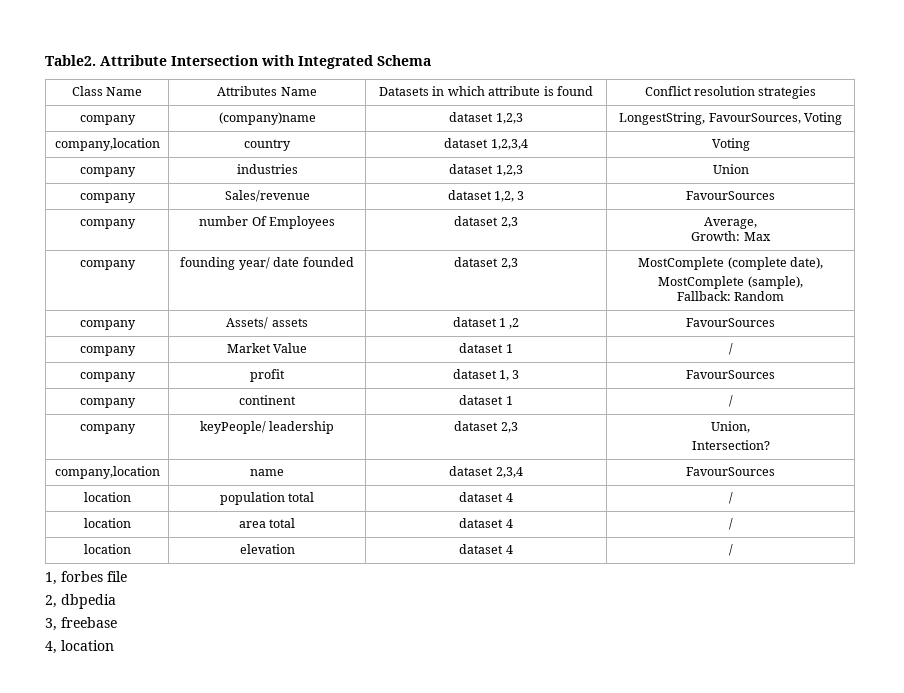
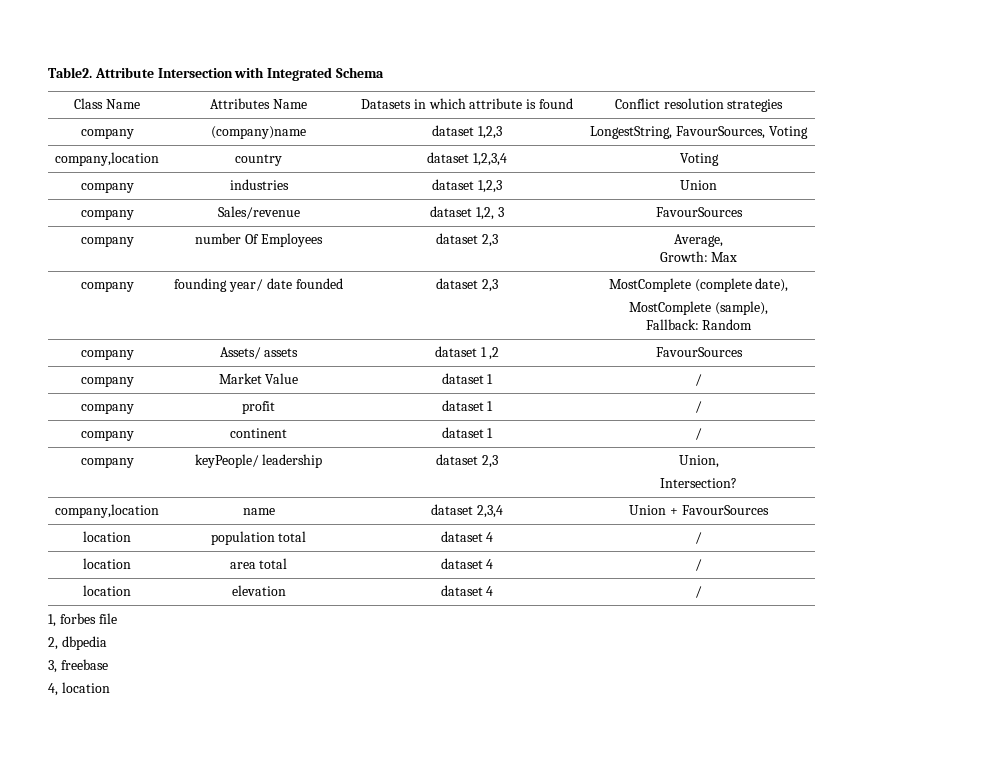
- company | profit | dataset 1, 3 | FavourSources
+ company | profit | dataset 1 | /
- company,location | name | dataset 2,3,4 | FavourSources
+ company,location | name | dataset 2,3,4 | Union + FavourSources

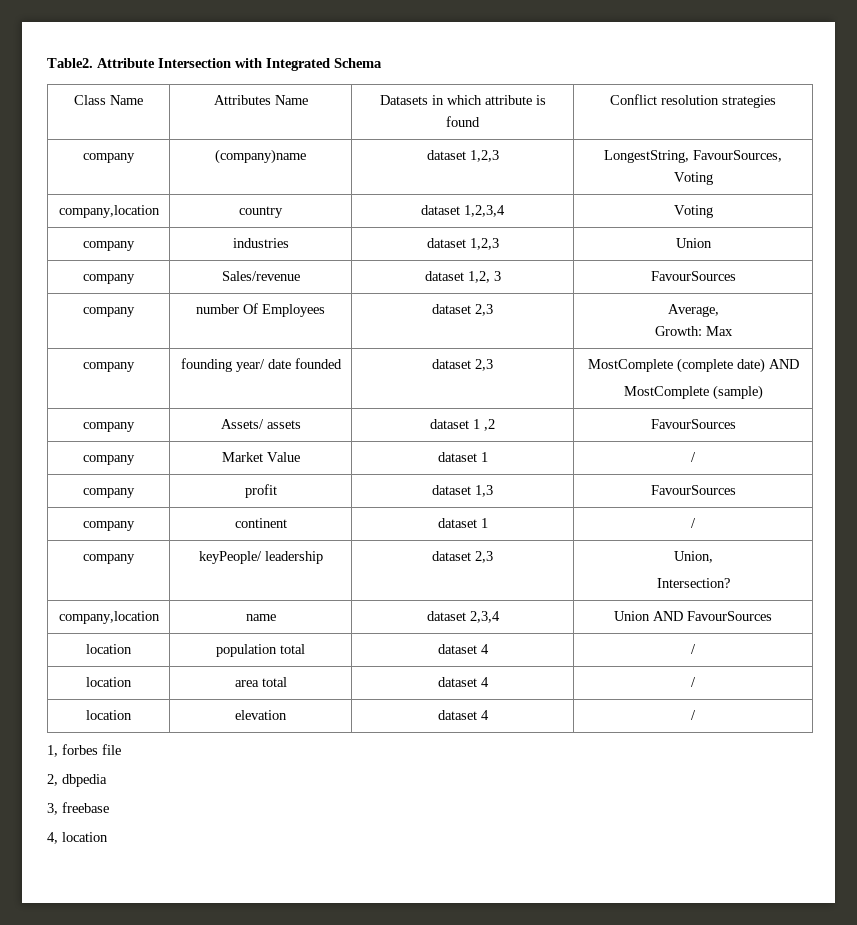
- company | founding year/ date founded | dataset 2,3 | MostComplete (complete date),
- MostComplete (sample),
- Fallback: Random
+ company | founding year/ date founded | dataset 2,3 | MostComplete (complete date) AND
+ MostComplete (sample)
- company | profit | dataset 1 | /
+ company | profit | dataset 1,3 | FavourSources
- company,location | name | dataset 2,3,4 | Union + FavourSources
+ company,location | name | dataset 2,3,4 | Union AND FavourSources

